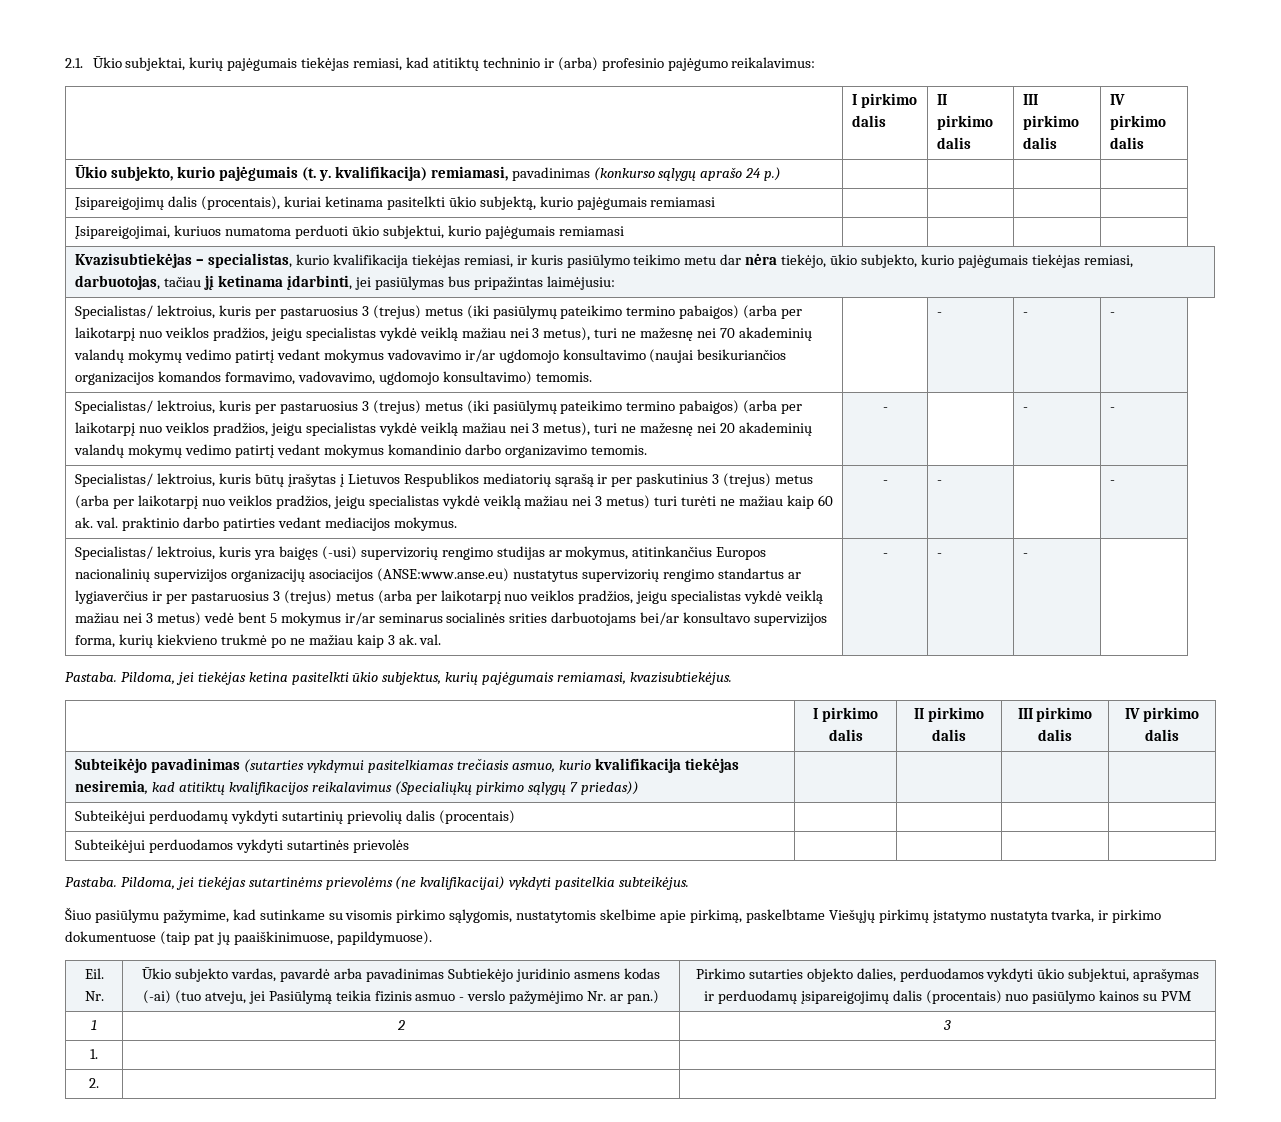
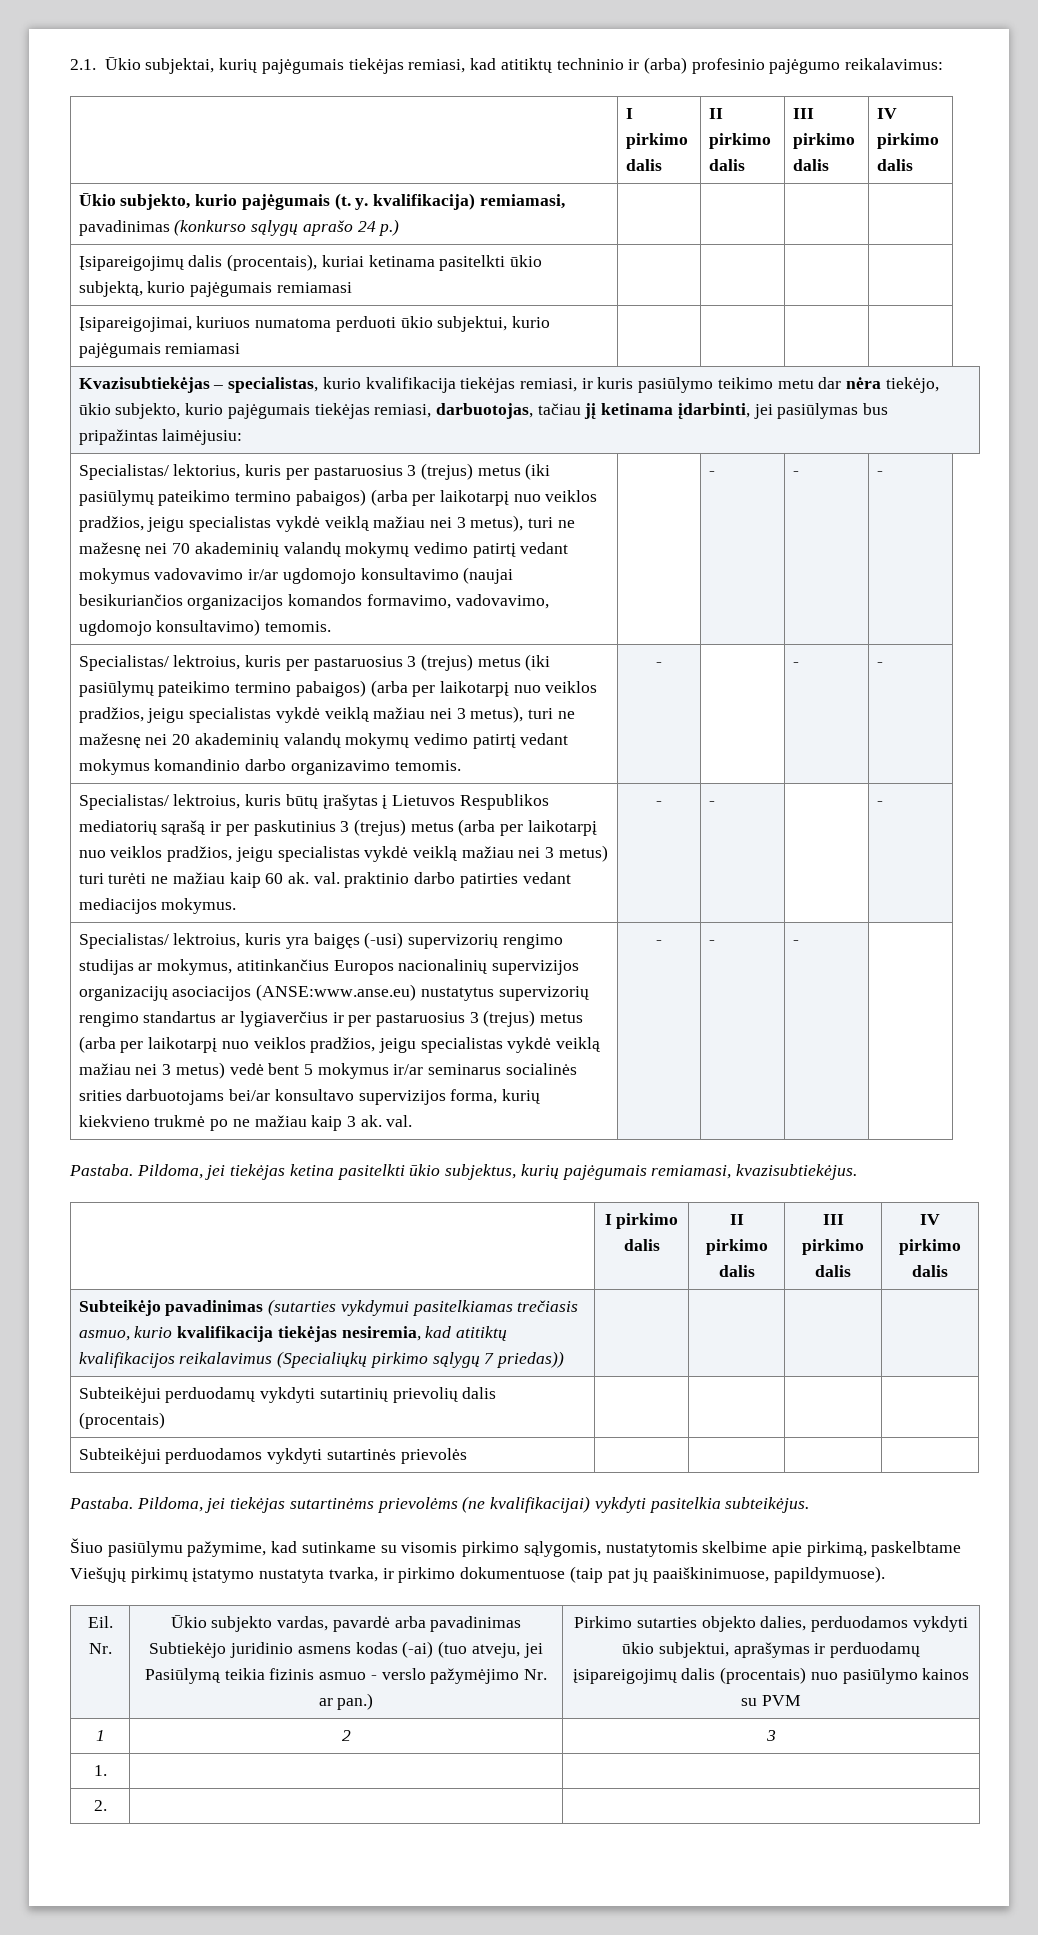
- Specialistas/ lektroius, kuris per pastaruosius 3 (trejus) metus (iki pasiūlymų pateikimo termino pabaigos) (arba per laikotarpį nuo veiklos pradžios, jeigu specialistas vykdė veiklą mažiau nei 3 metus), turi ne mažesnę nei 70 akademinių valandų mokymų vedimo patirtį vedant mokymus vadovavimo ir/ar ugdomojo konsultavimo (naujai besikuriančios organizacijos komandos formavimo, vadovavimo, ugdomojo konsultavimo) temomis.
+ Specialistas/ lektorius, kuris per pastaruosius 3 (trejus) metus (iki pasiūlymų pateikimo termino pabaigos) (arba per laikotarpį nuo veiklos pradžios, jeigu specialistas vykdė veiklą mažiau nei 3 metus), turi ne mažesnę nei 70 akademinių valandų mokymų vedimo patirtį vedant mokymus vadovavimo ir/ar ugdomojo konsultavimo (naujai besikuriančios organizacijos komandos formavimo, vadovavimo, ugdomojo konsultavimo) temomis.

